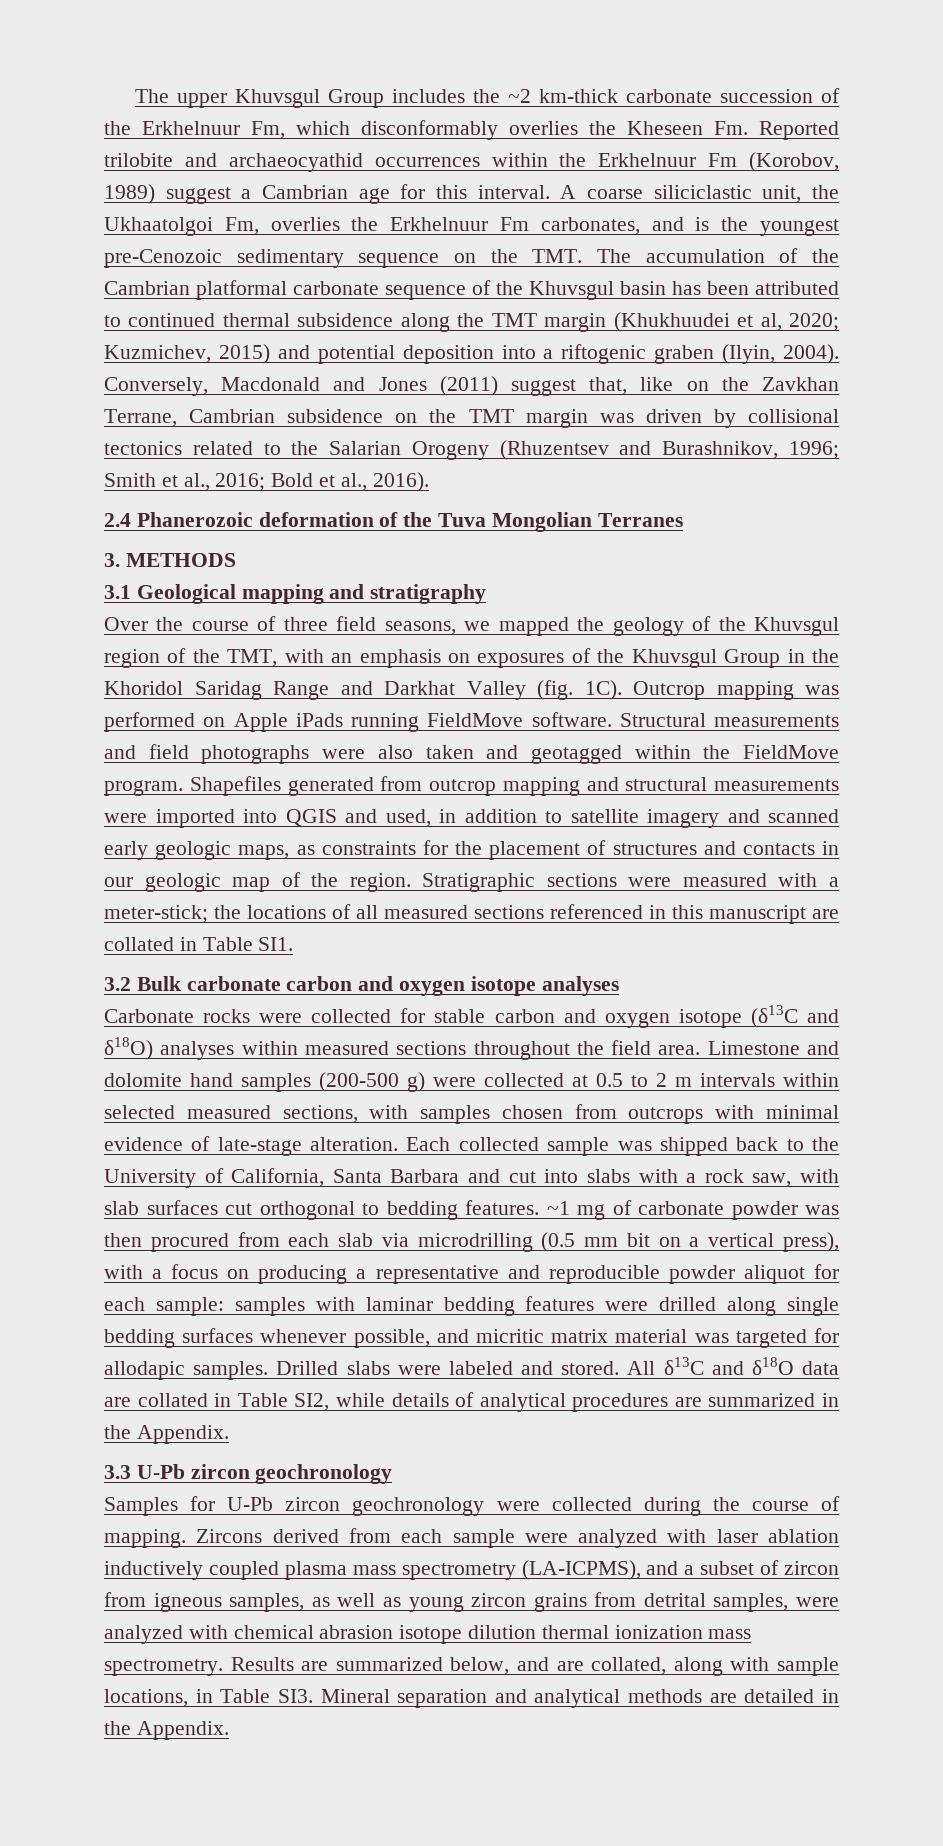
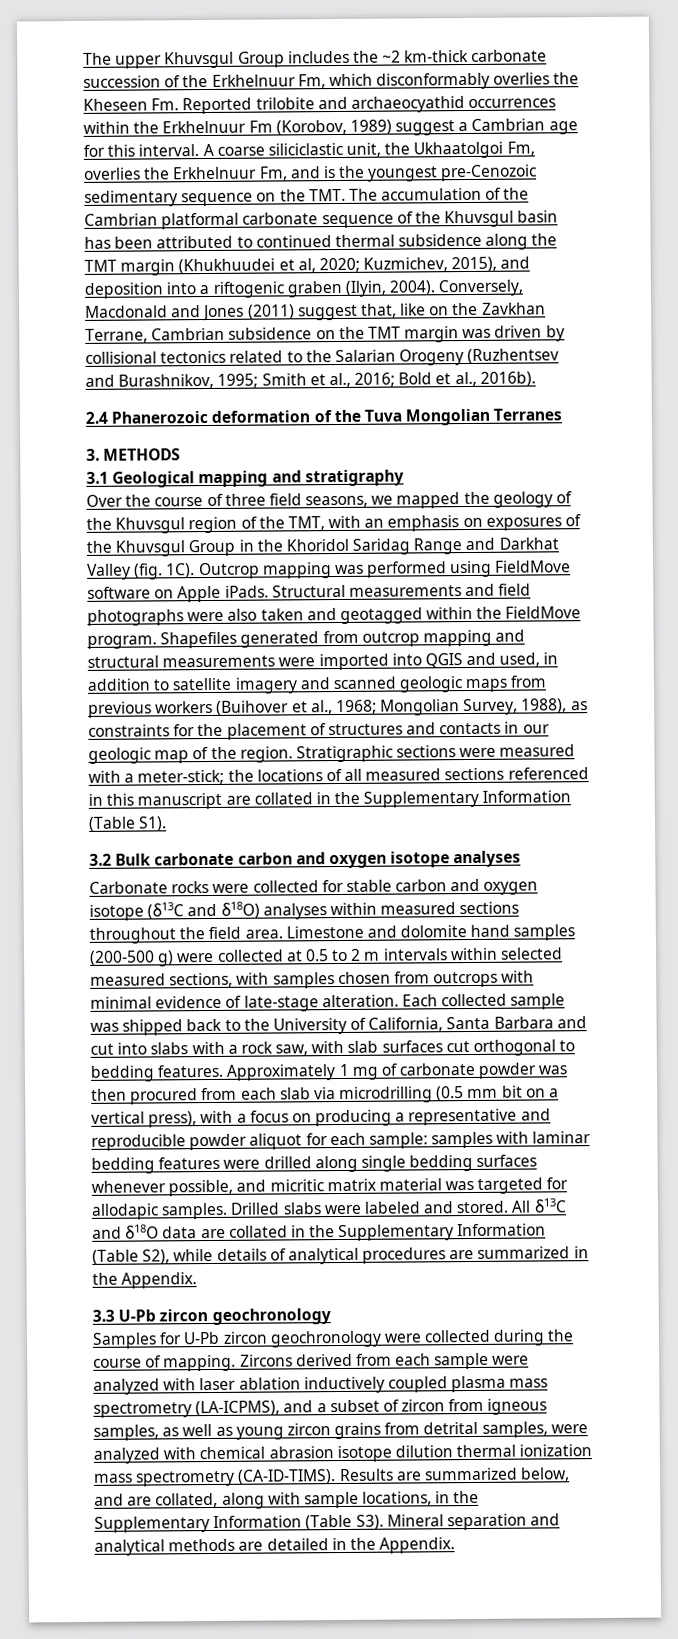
- A coarse siliciclastic unit, the Ukhaatolgoi Fm, overlies the Erkhelnuur Fm carbonates, and is the youngest pre-Cenozoic sedimentary sequence on the TMT. The accumulation of the Cambrian platformal carbonate sequence of the Khuvsgul basin has been attributed to continued thermal subsidence along the TMT margin (Khukhuudei et al, 2020; Kuzmichev, 2015) and potential deposition into a riftogenic graben (Ilyin, 2004).
+ A coarse siliciclastic unit, the Ukhaatolgoi Fm, overlies the Erkhelnuur Fm, and is the youngest pre-Cenozoic sedimentary sequence on the TMT. The accumulation of the Cambrian platformal carbonate sequence of the Khuvsgul basin has been attributed to continued thermal subsidence along the TMT margin (Khukhuudei et al, 2020; Kuzmichev, 2015), and deposition into a riftogenic graben (Ilyin, 2004).
- Conversely, Macdonald and Jones (2011) suggest that, like on the Zavkhan Terrane, Cambrian subsidence on the TMT margin was driven by collisional tectonics related to the Salarian Orogeny (Rhuzentsev and Burashnikov, 1996; Smith et al., 2016; Bold et al., 2016).
+ Conversely, Macdonald and Jones (2011) suggest that, like on the Zavkhan Terrane, Cambrian subsidence on the TMT margin was driven by collisional tectonics related to the Salarian Orogeny (Ruzhentsev and Burashnikov, 1995; Smith et al., 2016; Bold et al., 2016b).
- Outcrop mapping was performed on Apple iPads running FieldMove software.
+ Outcrop mapping was performed using FieldMove software on Apple iPads.
- Shapefiles generated from outcrop mapping and structural measurements were imported into QGIS and used, in addition to satellite imagery and scanned early geologic maps, as constraints for the placement of structures and contacts in our geologic map of the region.
+ Shapefiles generated from outcrop mapping and structural measurements were imported into QGIS and used, in addition to satellite imagery and scanned geologic maps from previous workers (Buihover et al., 1968; Mongolian Survey, 1988), as constraints for the placement of structures and contacts in our geologic map of the region.
- Stratigraphic sections were measured with a meter-stick; the locations of all measured sections referenced in this manuscript are collated in Table SI1.
+ Stratigraphic sections were measured with a meter-stick; the locations of all measured sections referenced in this manuscript are collated in the Supplementary Information (Table S1).
- ~1 mg of carbonate powder was then procured from each slab via microdrilling (0.5 mm bit on a vertical press), with a focus on producing a representative and reproducible powder aliquot for each sample: samples with laminar bedding features were drilled along single bedding surfaces whenever possible, and micritic matrix material was targeted for allodapic samples.
+ Approximately 1 mg of carbonate powder was then procured from each slab via microdrilling (0.5 mm bit on a vertical press), with a focus on producing a representative and reproducible powder aliquot for each sample: samples with laminar bedding features were drilled along single bedding surfaces whenever possible, and micritic matrix material was targeted for allodapic samples.
- All δ13C and δ18O data are collated in Table SI2, while details of analytical procedures are summarized in the Appendix.
+ All δ13C and δ18O data are collated in the Supplementary Information (Table S2), while details of analytical procedures are summarized in the Appendix.
- Zircons derived from each sample were analyzed with laser ablation inductively coupled plasma mass spectrometry (LA-ICPMS), and a subset of zircon from igneous samples, as well as young zircon grains from detrital samples, were analyzed with chemical abrasion isotope dilution thermal ionization mass spectrometry.
+ Zircons derived from each sample were analyzed with laser ablation inductively coupled plasma mass spectrometry (LA-ICPMS), and a subset of zircon from igneous samples, as well as young zircon grains from detrital samples, were analyzed with chemical abrasion isotope dilution thermal ionization mass spectrometry (CA-ID-TIMS).
- Results are summarized below, and are collated, along with sample locations, in Table SI3. Mineral separation and analytical methods are detailed in the Appendix.
+ Results are summarized below, and are collated, along with sample locations, in the Supplementary Information (Table S3). Mineral separation and analytical methods are detailed in the Appendix.

